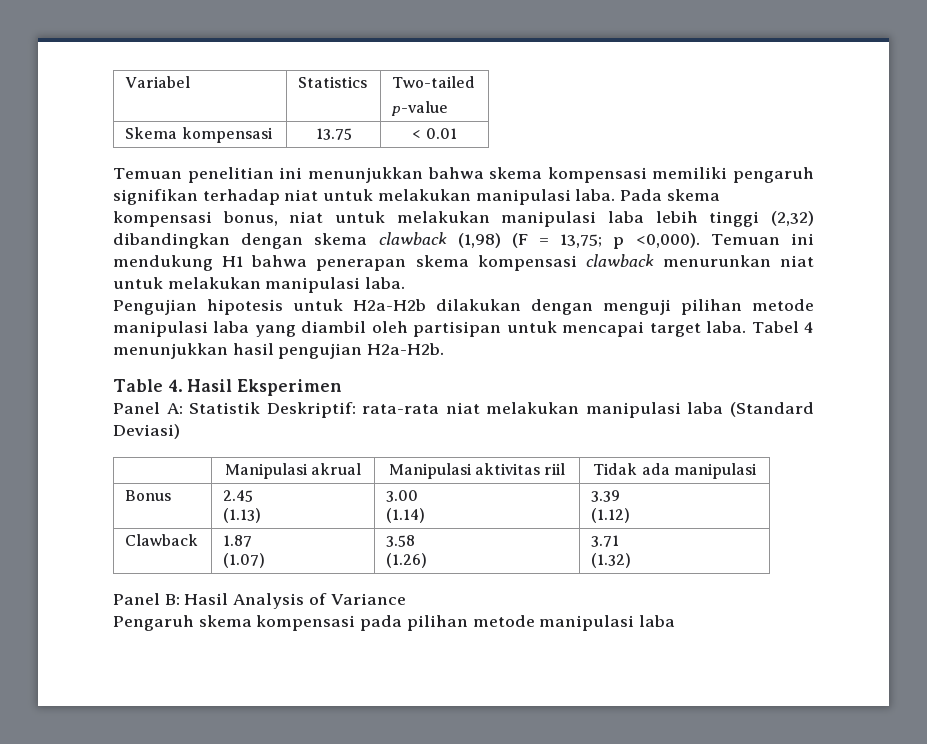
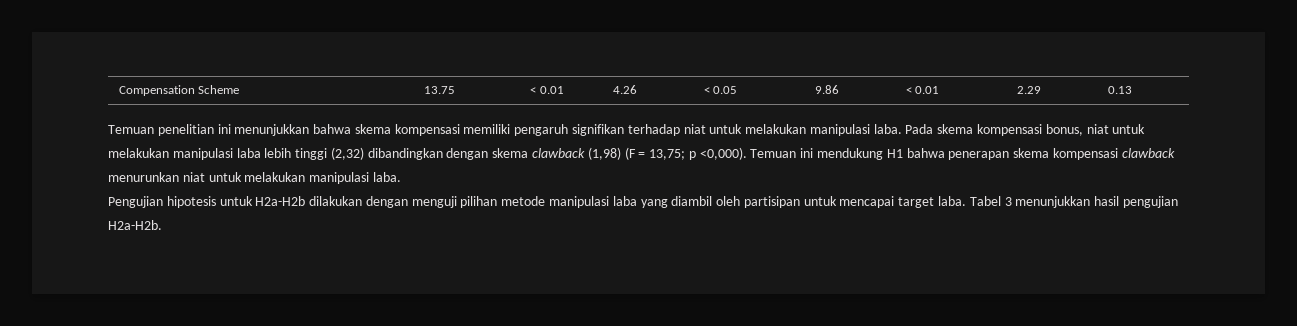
- Variabel | Statistics | Two-tailed
- p-value
- Skema kompensasi | 13.75 | < 0.01
+ Compensation Scheme | 13.75 | < 0.01 | 4.26 | < 0.05 | 9.86 | < 0.01 | 2.29 | 0.13
- Tabel 4 menunjukkan hasil pengujian H2a-H2b.
+ Tabel 3 menunjukkan hasil pengujian H2a-H2b.
- Table 4. Hasil Eksperimen
- Panel A: Statistik Deskriptif: rata-rata niat melakukan manipulasi laba (Standard Deviasi)
- | Manipulasi akrual | Manipulasi aktivitas riil | Tidak ada manipulasi
- Bonus | 2.45
- (1.13) | 3.00
- (1.14) | 3.39
- (1.12)
- Clawback | 1.87
- (1.07) | 3.58
- (1.26) | 3.71
- (1.32)
- Panel B: Hasil Analysis of Variance
- Pengaruh skema kompensasi pada pilihan metode manipulasi laba

